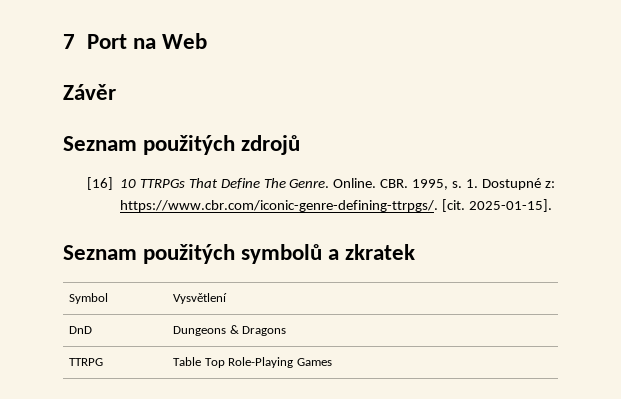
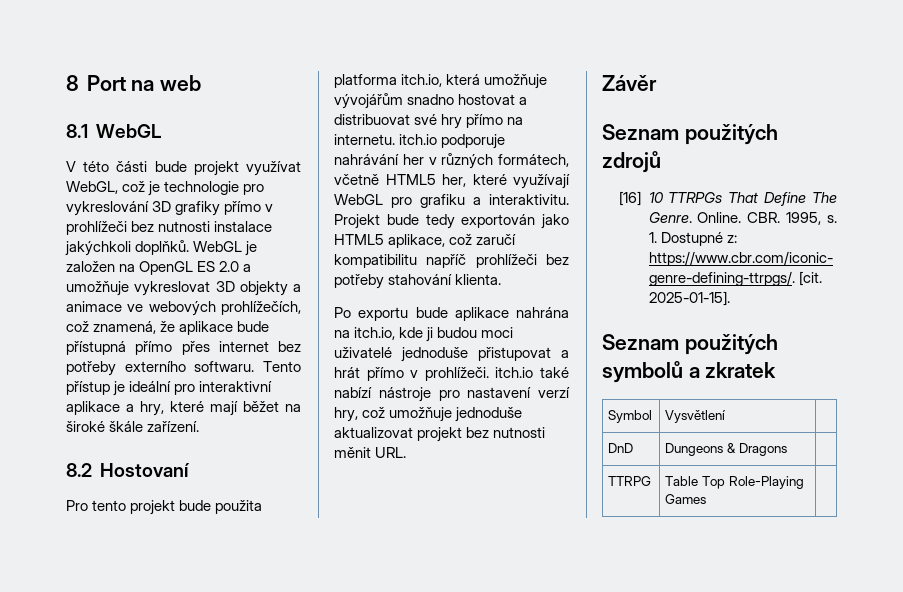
- 7 Port na Web
+ 8 Port na web
+ 8.1 WebGL
+ V této části bude projekt využívat WebGL, což je technologie pro vykreslování 3D grafiky přímo v prohlížeči bez nutnosti instalace jakýchkoli doplňků. WebGL je založen na OpenGL ES 2.0 a umožňuje vykreslovat 3D objekty a animace ve webových prohlížečích, což znamená, že aplikace bude přístupná přímo přes internet bez potřeby externího softwaru. Tento přístup je ideální pro interaktivní aplikace a hry, které mají běžet na široké škále zařízení.
+ 8.2 Hostovaní
+ Pro tento projekt bude použita platforma itch.io, která umožňuje vývojářům snadno hostovat a distribuovat své hry přímo na internetu. itch.io podporuje nahrávání her v různých formátech, včetně HTML5 her, které využívají WebGL pro grafiku a interaktivitu. Projekt bude tedy exportován jako HTML5 aplikace, což zaručí kompatibilitu napříč prohlížeči bez potřeby stahování klienta.
+ Po exportu bude aplikace nahrána na itch.io, kde ji budou moci uživatelé jednoduše přistupovat a hrát přímo v prohlížeči. itch.io také nabízí nástroje pro nastavení verzí hry, což umožňuje jednoduše aktualizovat projekt bez nutnosti měnit URL.

